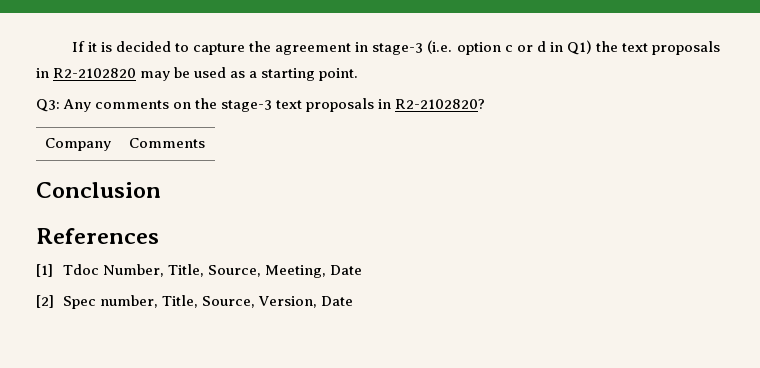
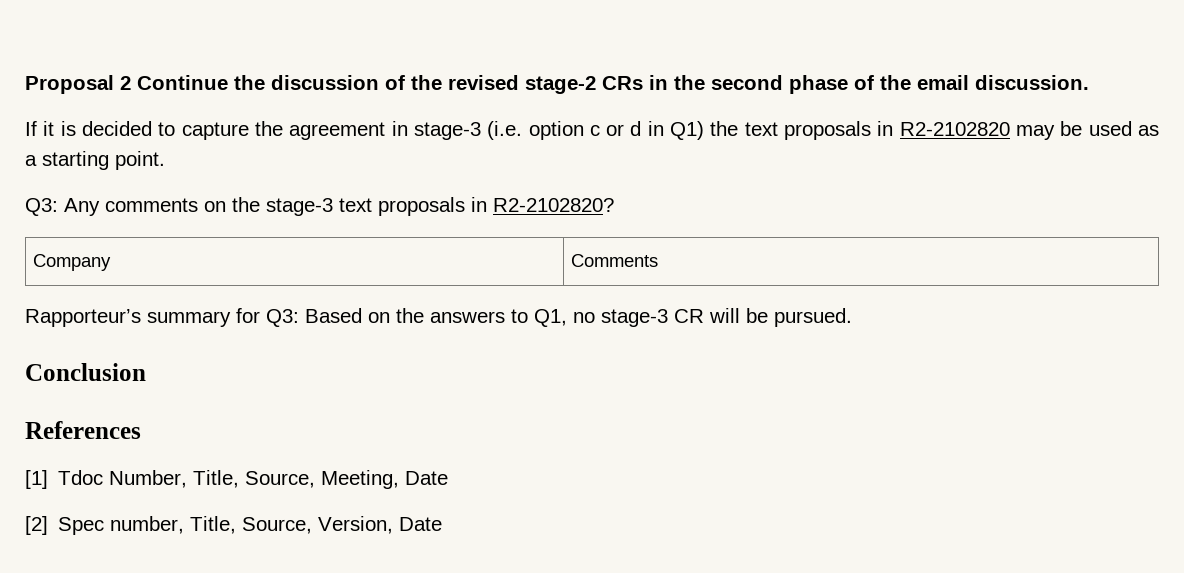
+ Proposal 2 Continue the discussion of the revised stage-2 CRs in the second phase of the email discussion.
+ Rapporteur’s summary for Q3: Based on the answers to Q1, no stage-3 CR will be pursued.

